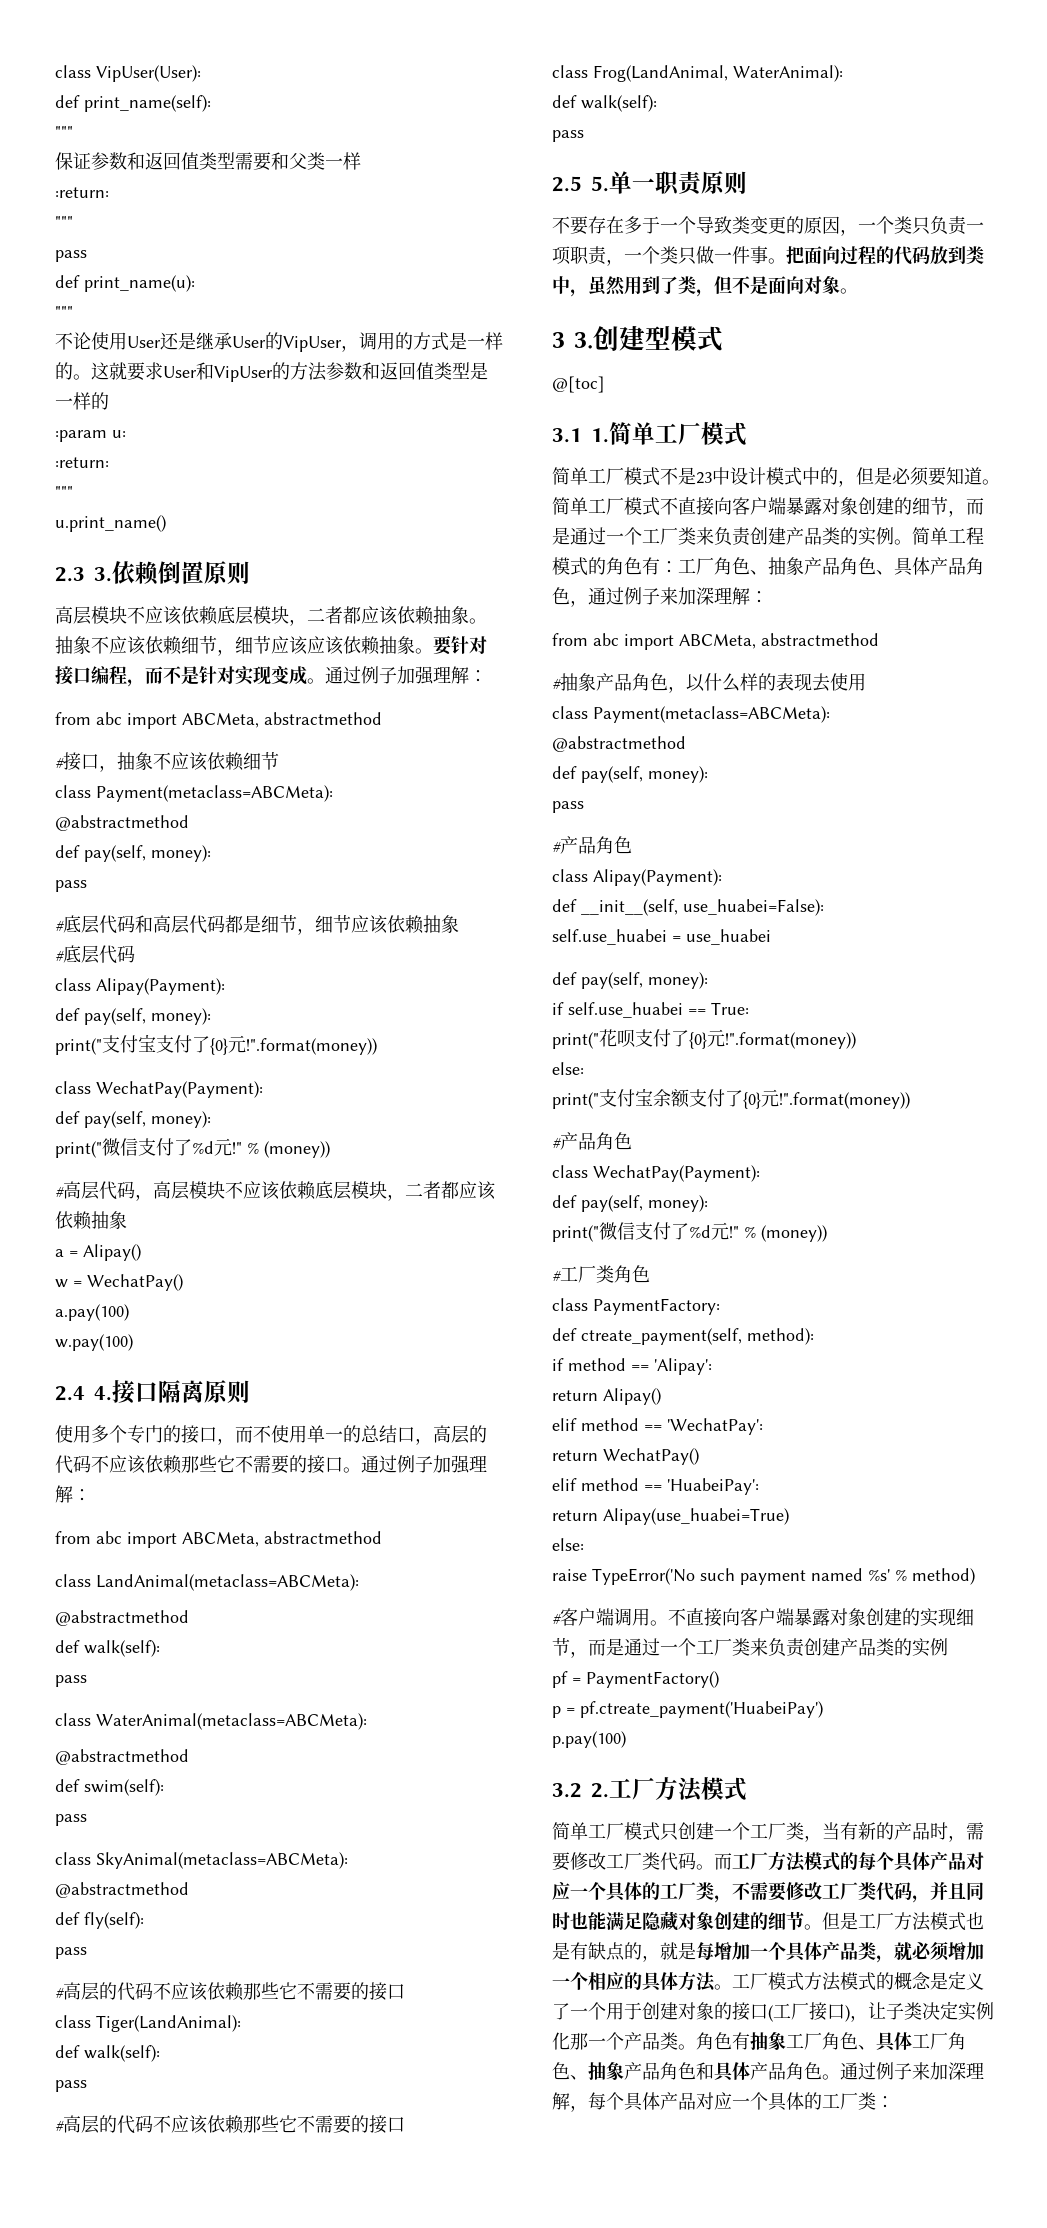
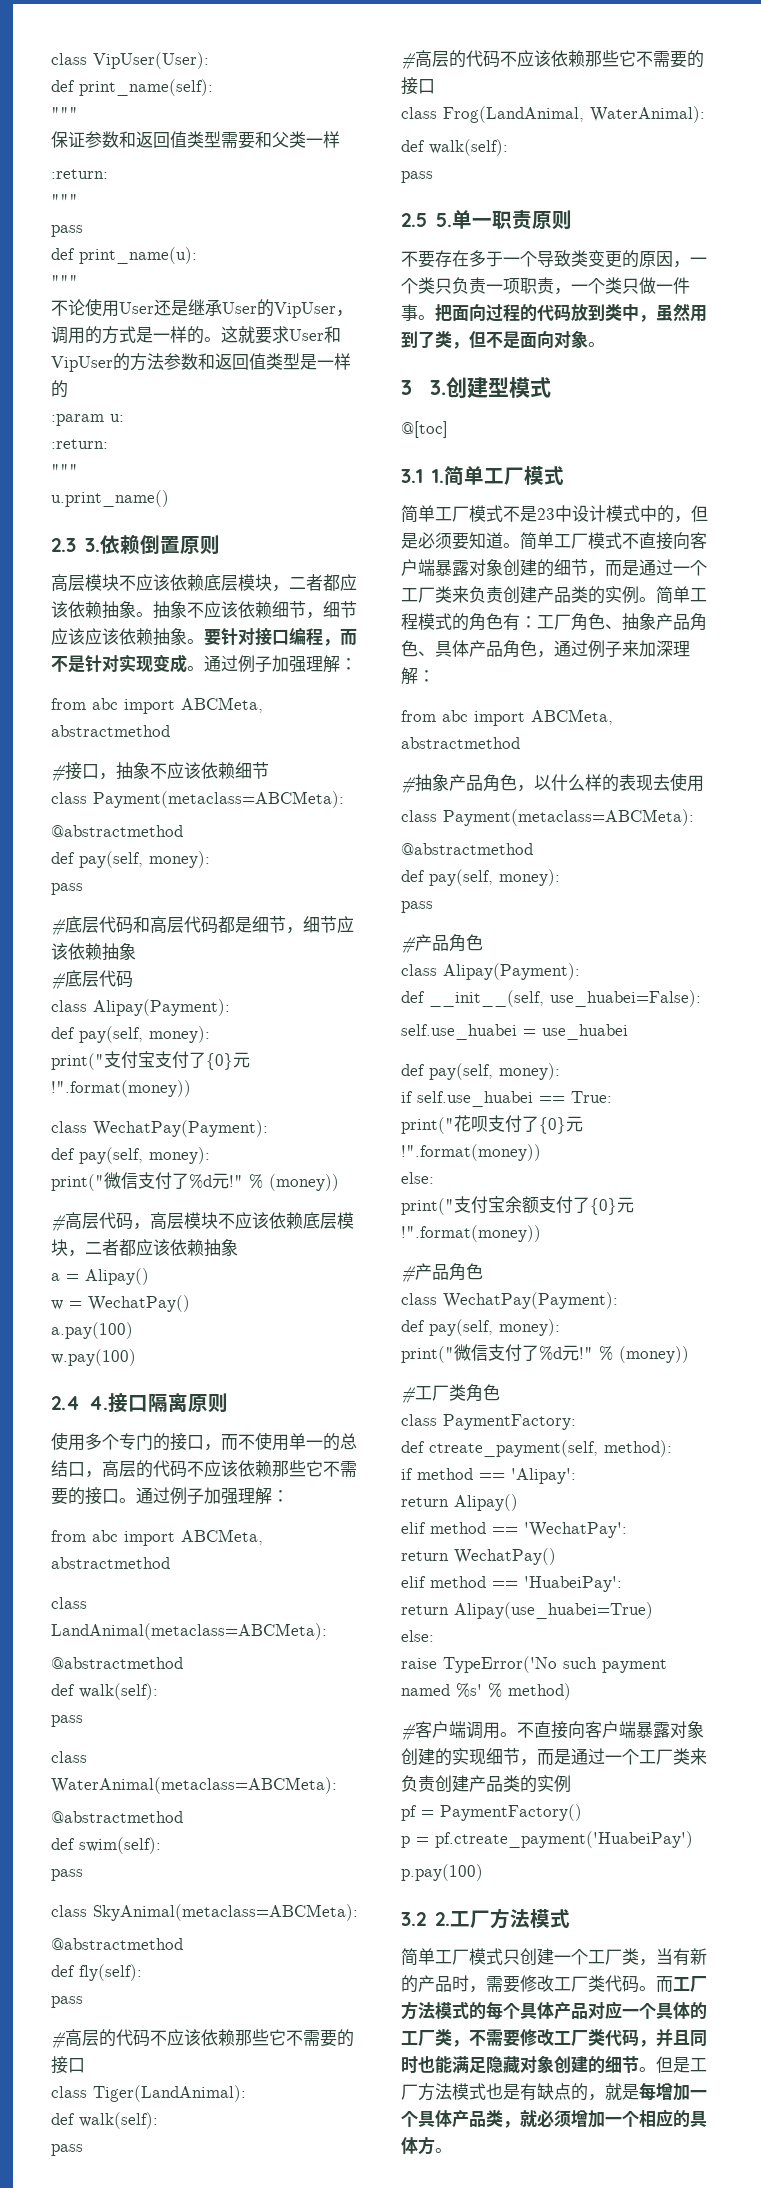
- 但是工厂方法模式也是有缺点的，就是每增加一个具体产品类，就必须增加一个相应的具体方法。工厂模式方法模式的概念是定义了一个用于创建对象的接口(工厂接口)，让子类决定实例化那一个产品类。角色有抽象工厂角色、具体工厂角色、抽象产品角色和具体产品角色。通过例子来加深理解，每个具体产品对应一个具体的工厂类：
+ 但是工厂方法模式也是有缺点的，就是每增加一个具体产品类，就必须增加一个相应的具体方。

